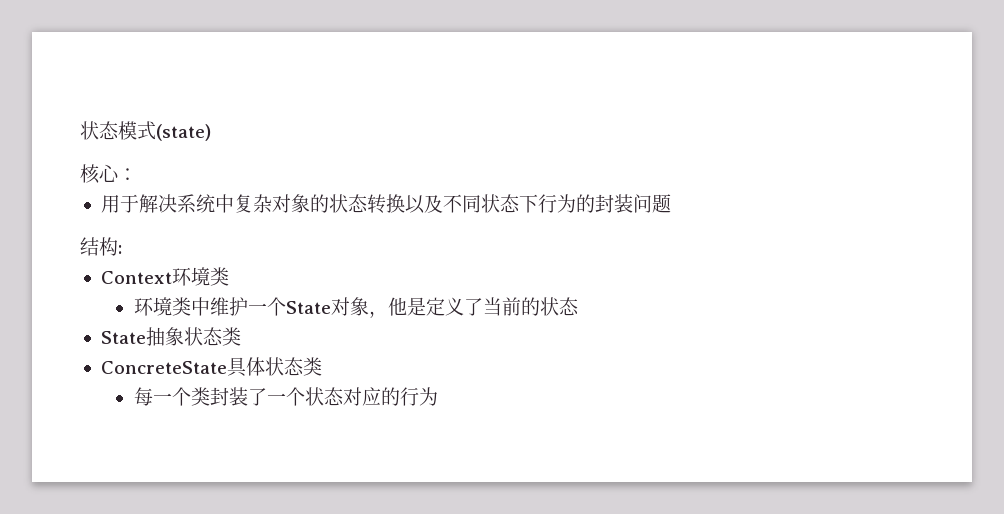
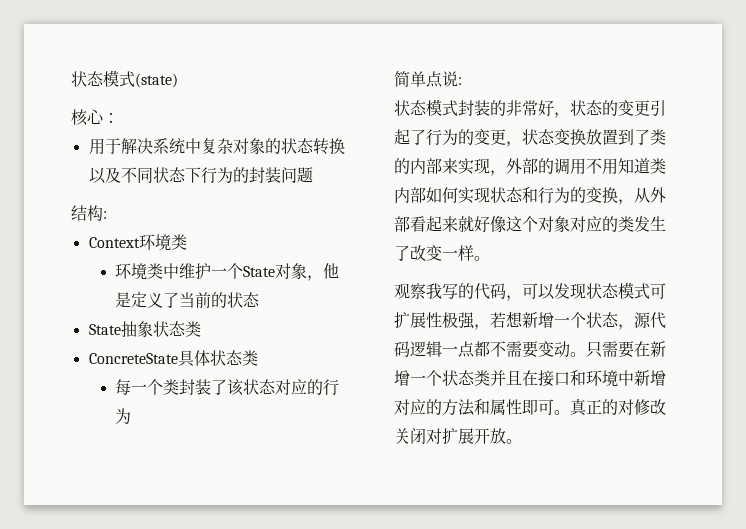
- 每一个类封装了一个状态对应的行为
+ 每一个类封装了该状态对应的行为
+ 简单点说:
+ 状态模式封装的非常好，状态的变更引起了行为的变更，状态变换放置到了类的内部来实现，外部的调用不用知道类内部如何实现状态和行为的变换，从外部看起来就好像这个对象对应的类发生了改变一样。
+ 观察我写的代码，可以发现状态模式可扩展性极强，若想新增一个状态，源代码逻辑一点都不需要变动。只需要在新增一个状态类并且在接口和环境中新增对应的方法和属性即可。真正的对修改关闭对扩展开放。

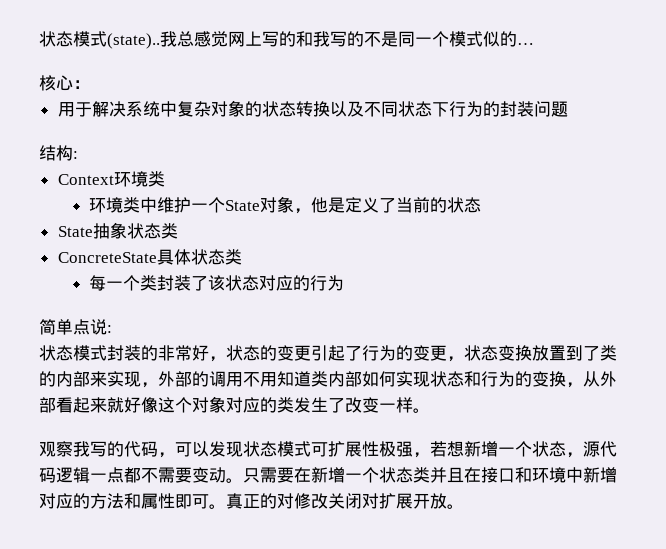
- 状态模式(state)
+ 状态模式(state)..我总感觉网上写的和我写的不是同一个模式似的…

